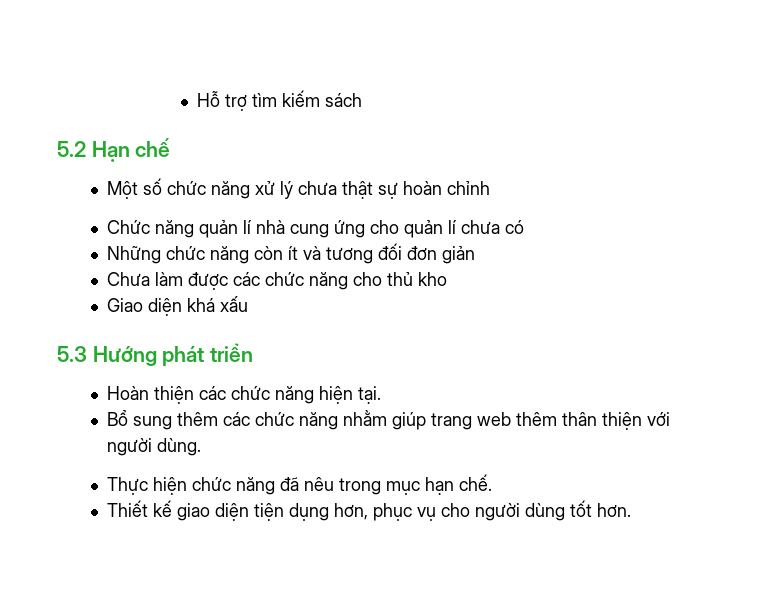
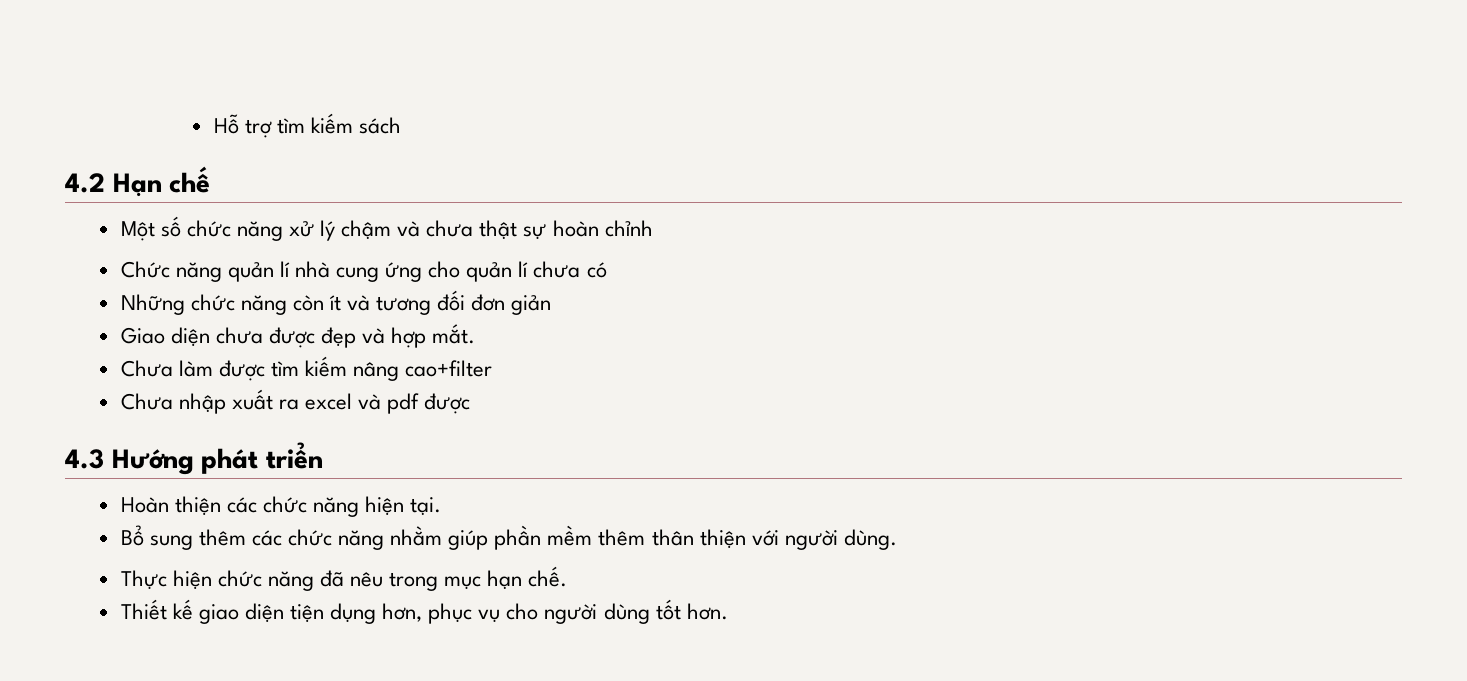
- 5.2 Hạn chế
+ 4.2 Hạn chế
- Một số chức năng xử lý chưa thật sự hoàn chỉnh
+ Một số chức năng xử lý chậm và chưa thật sự hoàn chỉnh
- Chưa làm được các chức năng cho thủ kho
- Giao diện khá xấu
- 5.3 Hướng phát triển
+ Giao diện chưa được đẹp và hợp mắt.
+ Chưa làm được tìm kiếm nâng cao+filter
+ Chưa nhập xuất ra excel và pdf được
+ 4.3 Hướng phát triển
- Bổ sung thêm các chức năng nhằm giúp trang web thêm thân thiện với người dùng.
+ Bổ sung thêm các chức năng nhằm giúp phần mềm thêm thân thiện với người dùng.

